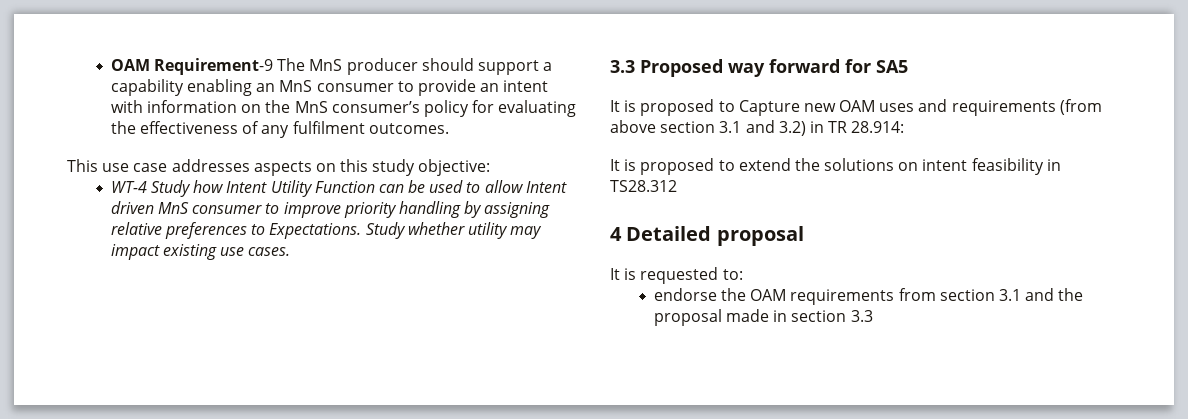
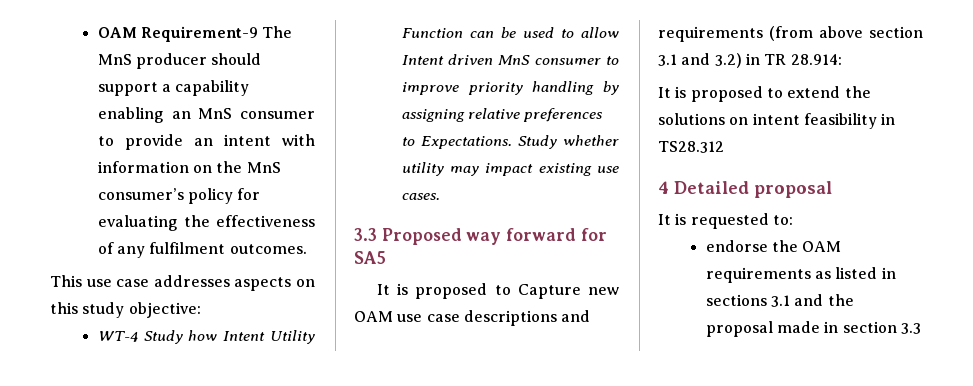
- It is proposed to Capture new OAM uses and requirements (from above section 3.1 and 3.2) in TR 28.914:
+ It is proposed to Capture new OAM use case descriptions and requirements (from above section 3.1 and 3.2) in TR 28.914:
- endorse the OAM requirements from section 3.1 and the proposal made in section 3.3
+ endorse the OAM requirements as listed in sections 3.1 and the proposal made in section 3.3

